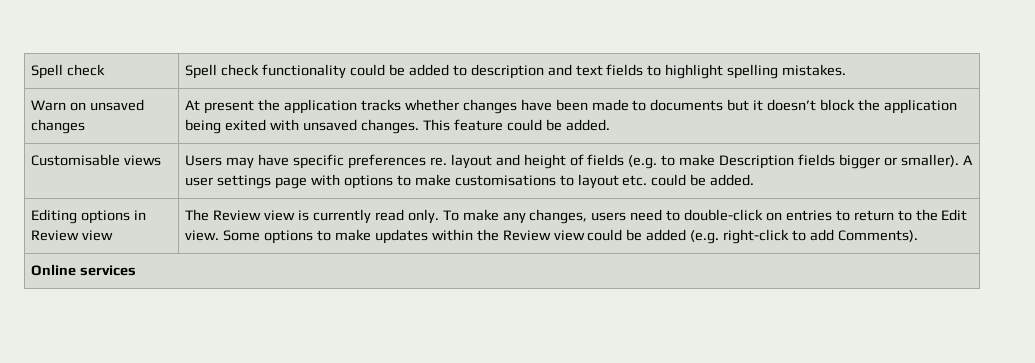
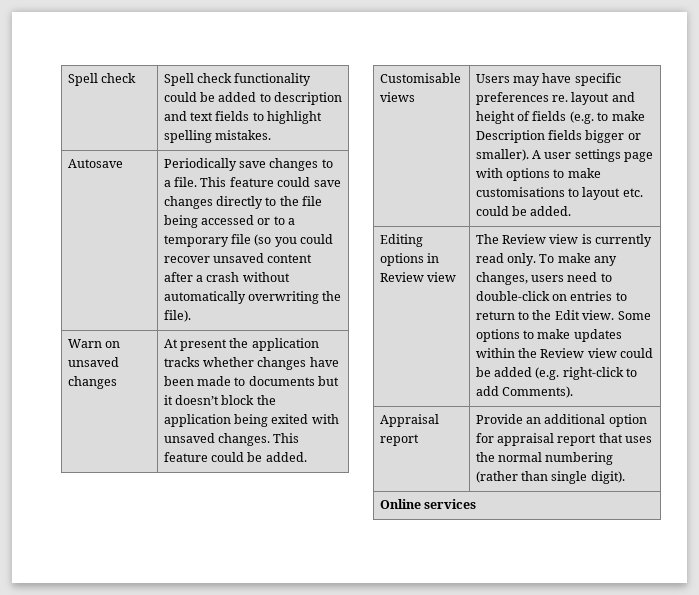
+ Autosave | Periodically save changes to a file. This feature could save changes directly to the file being accessed or to a temporary file (so you could recover unsaved content after a crash without automatically overwriting the file).
+ Appraisal report | Provide an additional option for appraisal report that uses the normal numbering (rather than single digit).

